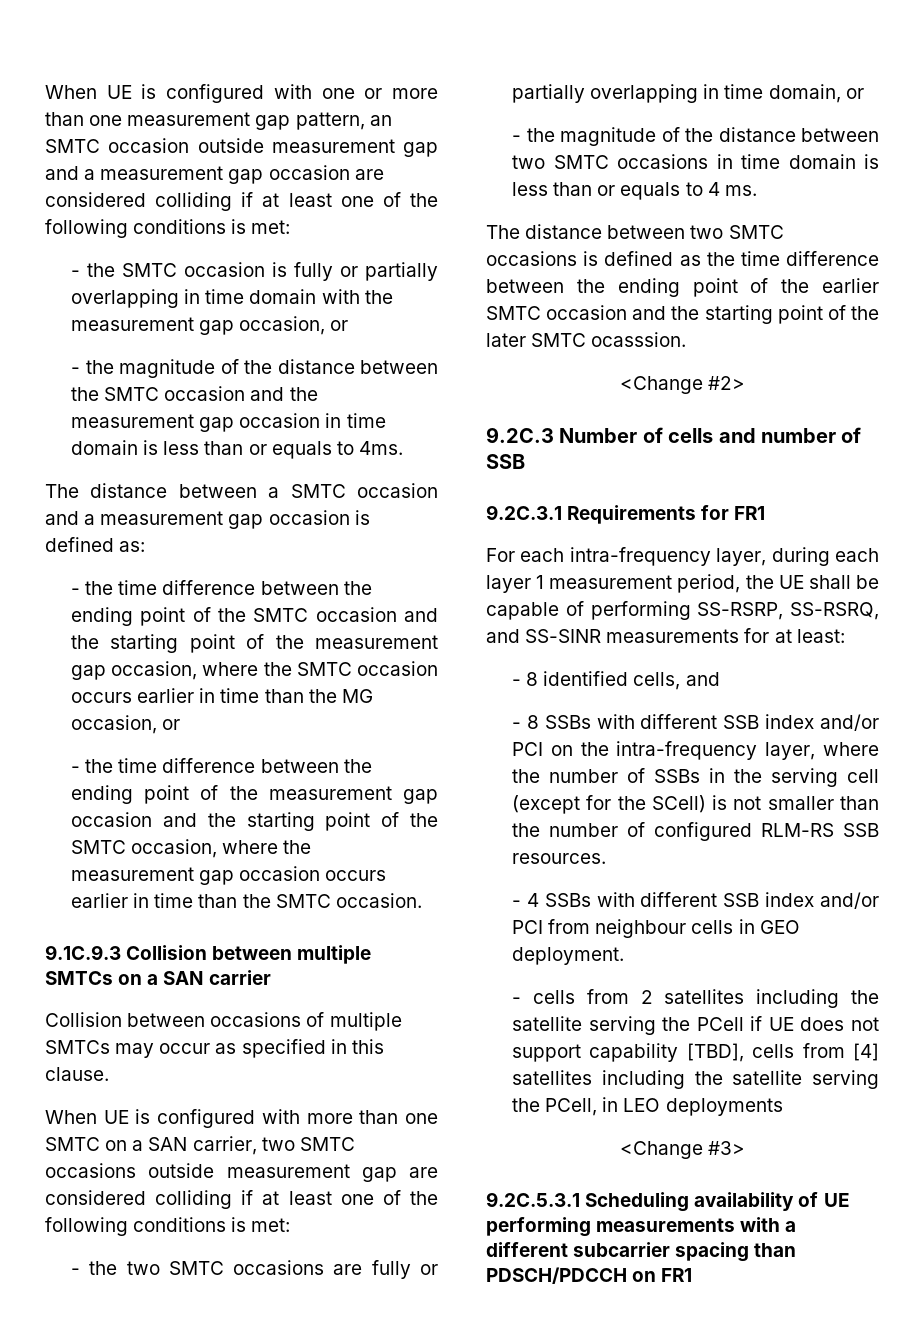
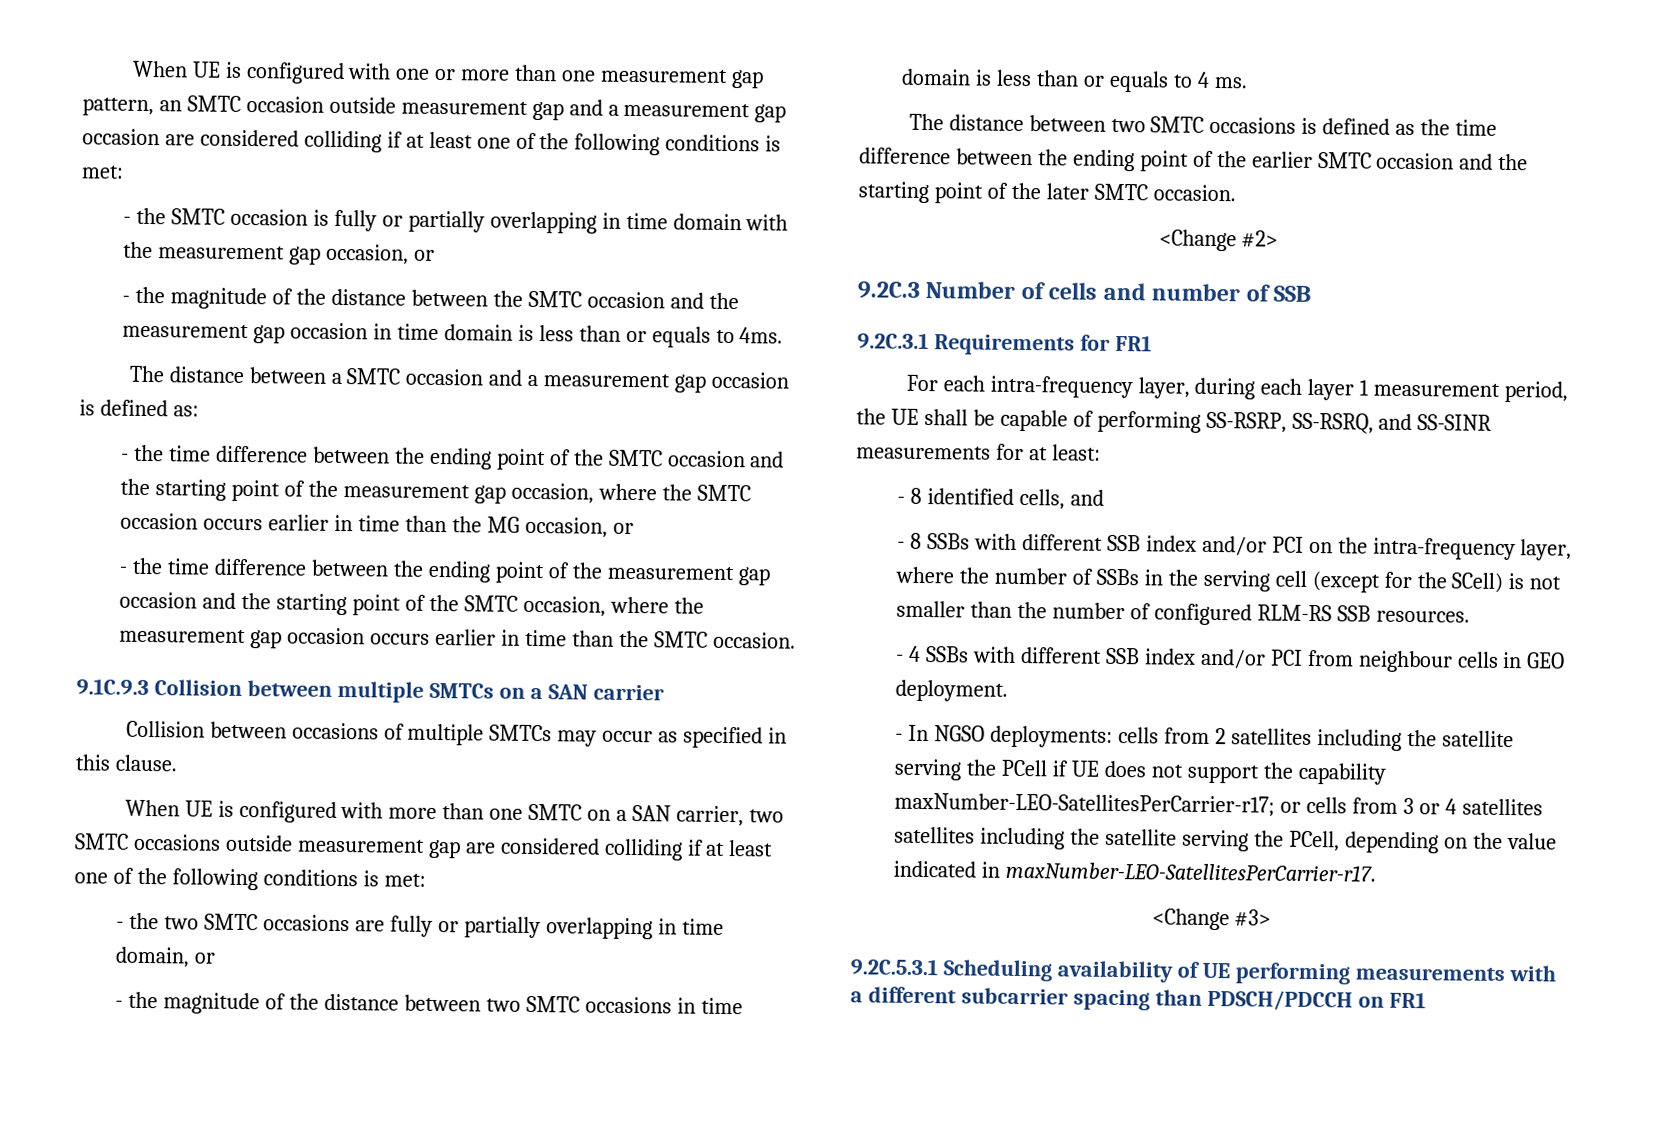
- The distance between two SMTC occasions is defined as the time difference between the ending point of the earlier SMTC occasion and the starting point of the later SMTC ocasssion.
+ The distance between two SMTC occasions is defined as the time difference between the ending point of the earlier SMTC occasion and the starting point of the later SMTC occasion.
- - cells from 2 satellites including the satellite serving the PCell if UE does not support capability [TBD], cells from [4] satellites including the satellite serving the PCell, in LEO deployments
+ - In NGSO deployments: cells from 2 satellites including the satellite serving the PCell if UE does not support the capability maxNumber-LEO-SatellitesPerCarrier-r17; or cells from 3 or 4 satellites satellites including the satellite serving the PCell, depending on the value indicated in maxNumber-LEO-SatellitesPerCarrier-r17.

